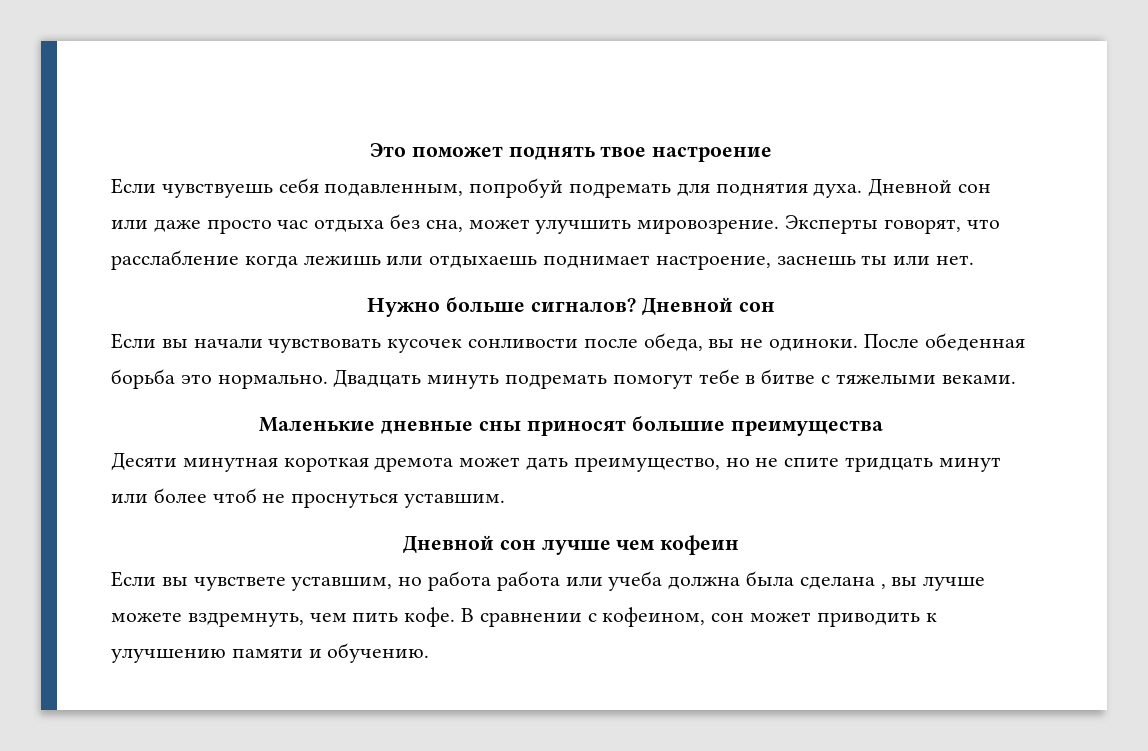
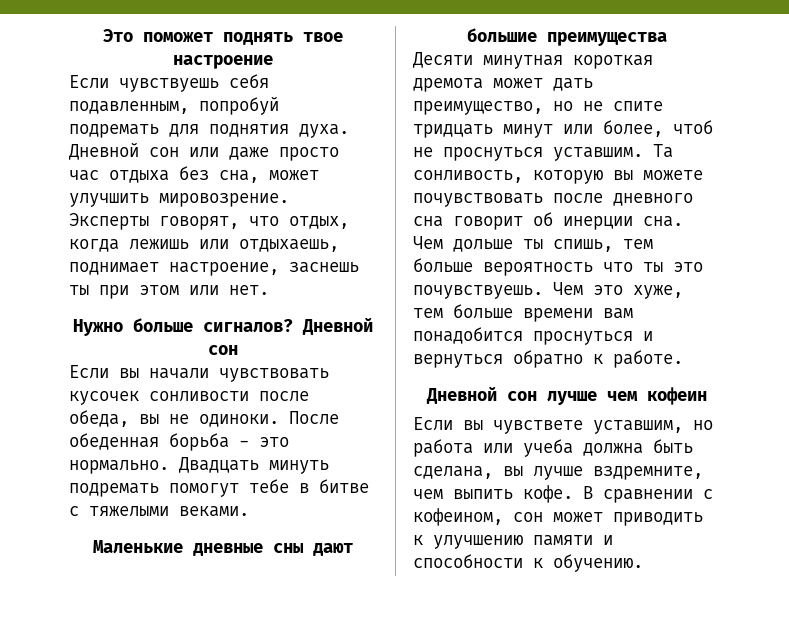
- Эксперты говорят, что расслабление когда лежишь или отдыхаешь поднимает настроение, заснешь ты или нет.
+ Эксперты говорят, что отдых, когда лежишь или отдыхаешь, поднимает настроение, заснешь ты при этом или нет.
- После обеденная борьба это нормально.
+ После обеденная борьба - это нормально.
- Маленькие дневные сны приносят большие преимущества
+ Маленькие дневные сны дают большие преимущества
- Десяти минутная короткая дремота может дать преимущество, но не спите тридцать минут или более чтоб не проснуться уставшим.
+ Десяти минутная короткая дремота может дать преимущество, но не спите тридцать минут или более, чтоб не проснуться уставшим. Та сонливость, которую вы можете почувствовать после дневного сна говорит об инерции сна. Чем дольше ты спишь, тем больше вероятность что ты это почувствуешь. Чем это хуже, тем больше времени вам понадобится проснуться и вернуться обратно к работе.
- Если вы чувствете уставшим, но работа работа или учеба должна была сделана , вы лучше можете вздремнуть, чем пить кофе.
+ Если вы чувствете уставшим, но работа или учеба должна быть сделана, вы лучше вздремните, чем выпить кофе.
- В сравнении с кофеином, сон может приводить к улучшению памяти и обучению.
+ В сравнении с кофеином, сон может приводить к улучшению памяти и способности к обучению.

